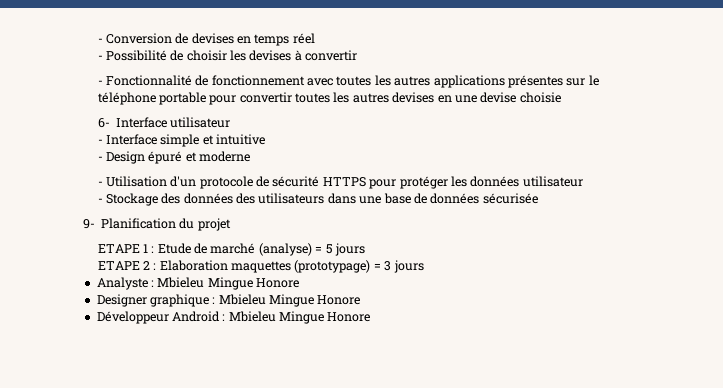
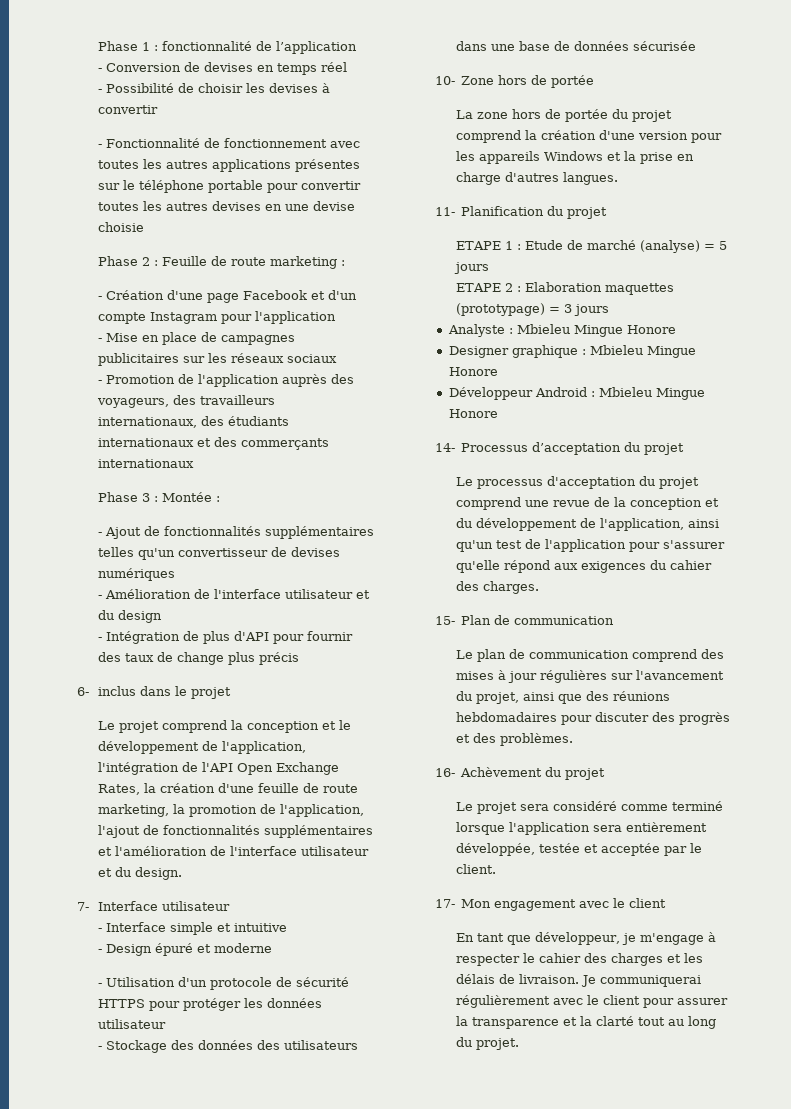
+ Phase 1 : fonctionnalité de l’application
- 6- Interface utilisateur
+ Phase 2 : Feuille de route marketing :
+ - Création d'une page Facebook et d'un compte Instagram pour l'application
+ - Mise en place de campagnes publicitaires sur les réseaux sociaux
+ - Promotion de l'application auprès des voyageurs, des travailleurs internationaux, des étudiants internationaux et des commerçants internationaux
+ Phase 3 : Montée :
+ - Ajout de fonctionnalités supplémentaires telles qu'un convertisseur de devises numériques
+ - Amélioration de l'interface utilisateur et du design
+ - Intégration de plus d'API pour fournir des taux de change plus précis
+ 6- inclus dans le projet
+ Le projet comprend la conception et le développement de l'application, l'intégration de l'API Open Exchange Rates, la création d'une feuille de route marketing, la promotion de l'application, l'ajout de fonctionnalités supplémentaires et l'amélioration de l'interface utilisateur et du design.
+ 7- Interface utilisateur
- 9- Planification du projet
+ 10- Zone hors de portée
+ La zone hors de portée du projet comprend la création d'une version pour les appareils Windows et la prise en charge d'autres langues.
+ 11- Planification du projet
+ 14- Processus d’acceptation du projet
+ Le processus d'acceptation du projet comprend une revue de la conception et du développement de l'application, ainsi qu'un test de l'application pour s'assurer qu'elle répond aux exigences du cahier des charges.
+ 15- Plan de communication
+ Le plan de communication comprend des mises à jour régulières sur l'avancement du projet, ainsi que des réunions hebdomadaires pour discuter des progrès et des problèmes.
+ 16- Achèvement du projet
+ Le projet sera considéré comme terminé lorsque l'application sera entièrement développée, testée et acceptée par le client.
+ 17- Mon engagement avec le client
+ En tant que développeur, je m'engage à respecter le cahier des charges et les délais de livraison. Je communiquerai régulièrement avec le client pour assurer la transparence et la clarté tout au long du projet.

